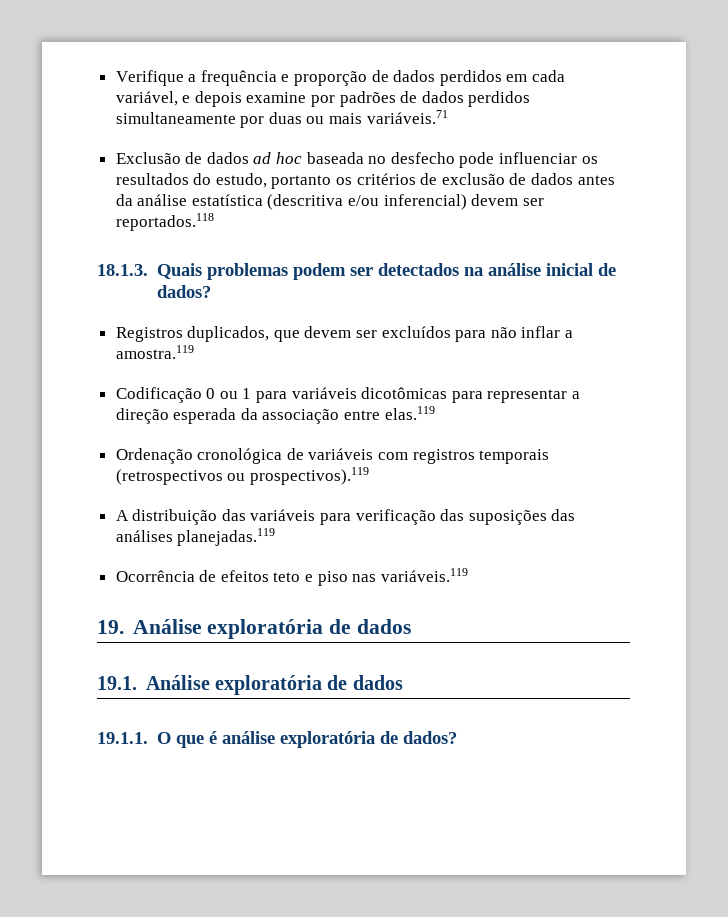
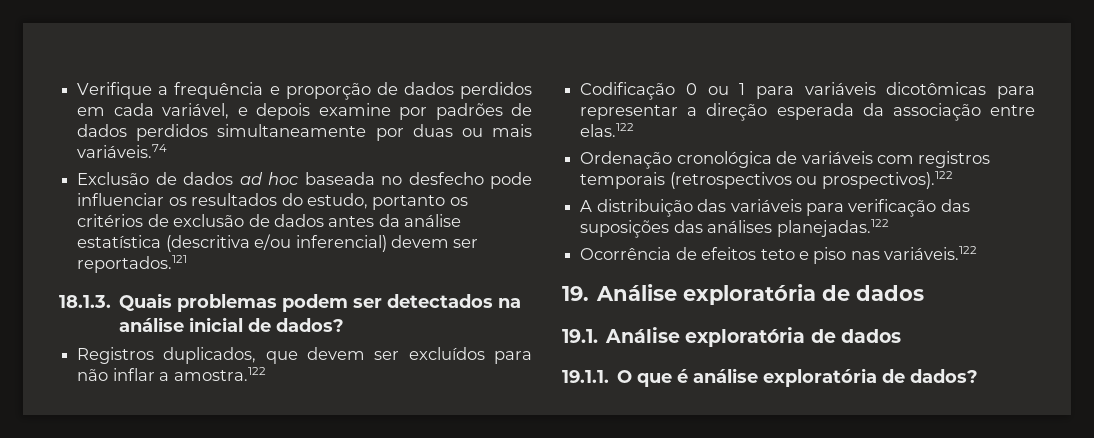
- Verifique a frequência e proporção de dados perdidos em cada variável, e depois examine por padrões de dados perdidos simultaneamente por duas ou mais variáveis.71
+ Verifique a frequência e proporção de dados perdidos em cada variável, e depois examine por padrões de dados perdidos simultaneamente por duas ou mais variáveis.74
- Exclusão de dados ad hoc baseada no desfecho pode influenciar os resultados do estudo, portanto os critérios de exclusão de dados antes da análise estatística (descritiva e/ou inferencial) devem ser reportados.118
+ Exclusão de dados ad hoc baseada no desfecho pode influenciar os resultados do estudo, portanto os critérios de exclusão de dados antes da análise estatística (descritiva e/ou inferencial) devem ser reportados.121
- Registros duplicados, que devem ser excluídos para não inflar a amostra.119
+ Registros duplicados, que devem ser excluídos para não inflar a amostra.122
- Codificação 0 ou 1 para variáveis dicotômicas para representar a direção esperada da associação entre elas.119
+ Codificação 0 ou 1 para variáveis dicotômicas para representar a direção esperada da associação entre elas.122
- Ordenação cronológica de variáveis com registros temporais (retrospectivos ou prospectivos).119
+ Ordenação cronológica de variáveis com registros temporais (retrospectivos ou prospectivos).122
- A distribuição das variáveis para verificação das suposições das análises planejadas.119
+ A distribuição das variáveis para verificação das suposições das análises planejadas.122
- Ocorrência de efeitos teto e piso nas variáveis.119
+ Ocorrência de efeitos teto e piso nas variáveis.122

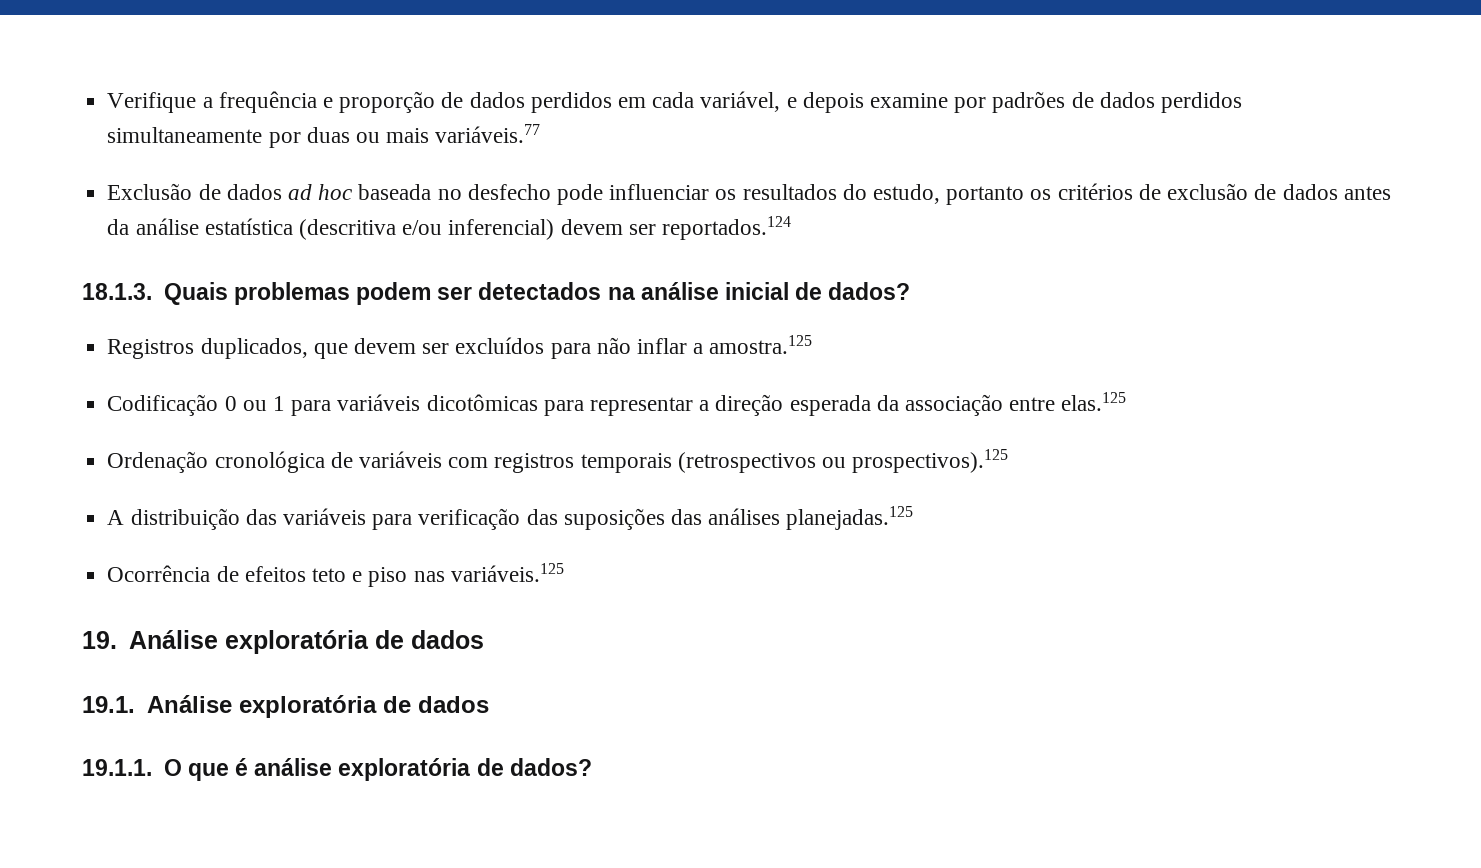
- Verifique a frequência e proporção de dados perdidos em cada variável, e depois examine por padrões de dados perdidos simultaneamente por duas ou mais variáveis.74
+ Verifique a frequência e proporção de dados perdidos em cada variável, e depois examine por padrões de dados perdidos simultaneamente por duas ou mais variáveis.77
- Exclusão de dados ad hoc baseada no desfecho pode influenciar os resultados do estudo, portanto os critérios de exclusão de dados antes da análise estatística (descritiva e/ou inferencial) devem ser reportados.121
+ Exclusão de dados ad hoc baseada no desfecho pode influenciar os resultados do estudo, portanto os critérios de exclusão de dados antes da análise estatística (descritiva e/ou inferencial) devem ser reportados.124
- Registros duplicados, que devem ser excluídos para não inflar a amostra.122
+ Registros duplicados, que devem ser excluídos para não inflar a amostra.125
- Codificação 0 ou 1 para variáveis dicotômicas para representar a direção esperada da associação entre elas.122
+ Codificação 0 ou 1 para variáveis dicotômicas para representar a direção esperada da associação entre elas.125
- Ordenação cronológica de variáveis com registros temporais (retrospectivos ou prospectivos).122
+ Ordenação cronológica de variáveis com registros temporais (retrospectivos ou prospectivos).125
- A distribuição das variáveis para verificação das suposições das análises planejadas.122
+ A distribuição das variáveis para verificação das suposições das análises planejadas.125
- Ocorrência de efeitos teto e piso nas variáveis.122
+ Ocorrência de efeitos teto e piso nas variáveis.125

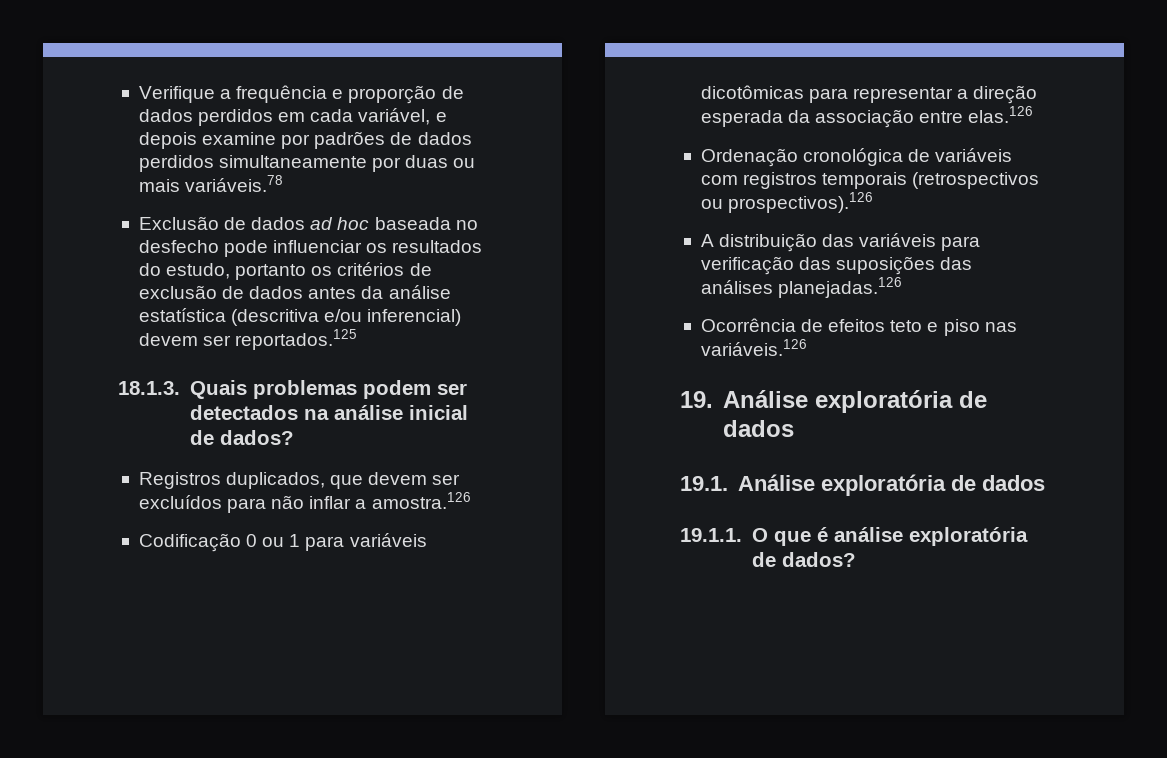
- Verifique a frequência e proporção de dados perdidos em cada variável, e depois examine por padrões de dados perdidos simultaneamente por duas ou mais variáveis.77
+ Verifique a frequência e proporção de dados perdidos em cada variável, e depois examine por padrões de dados perdidos simultaneamente por duas ou mais variáveis.78
- Exclusão de dados ad hoc baseada no desfecho pode influenciar os resultados do estudo, portanto os critérios de exclusão de dados antes da análise estatística (descritiva e/ou inferencial) devem ser reportados.124
+ Exclusão de dados ad hoc baseada no desfecho pode influenciar os resultados do estudo, portanto os critérios de exclusão de dados antes da análise estatística (descritiva e/ou inferencial) devem ser reportados.125
- Registros duplicados, que devem ser excluídos para não inflar a amostra.125
+ Registros duplicados, que devem ser excluídos para não inflar a amostra.126
- Codificação 0 ou 1 para variáveis dicotômicas para representar a direção esperada da associação entre elas.125
+ Codificação 0 ou 1 para variáveis dicotômicas para representar a direção esperada da associação entre elas.126
- Ordenação cronológica de variáveis com registros temporais (retrospectivos ou prospectivos).125
+ Ordenação cronológica de variáveis com registros temporais (retrospectivos ou prospectivos).126
- A distribuição das variáveis para verificação das suposições das análises planejadas.125
+ A distribuição das variáveis para verificação das suposições das análises planejadas.126
- Ocorrência de efeitos teto e piso nas variáveis.125
+ Ocorrência de efeitos teto e piso nas variáveis.126

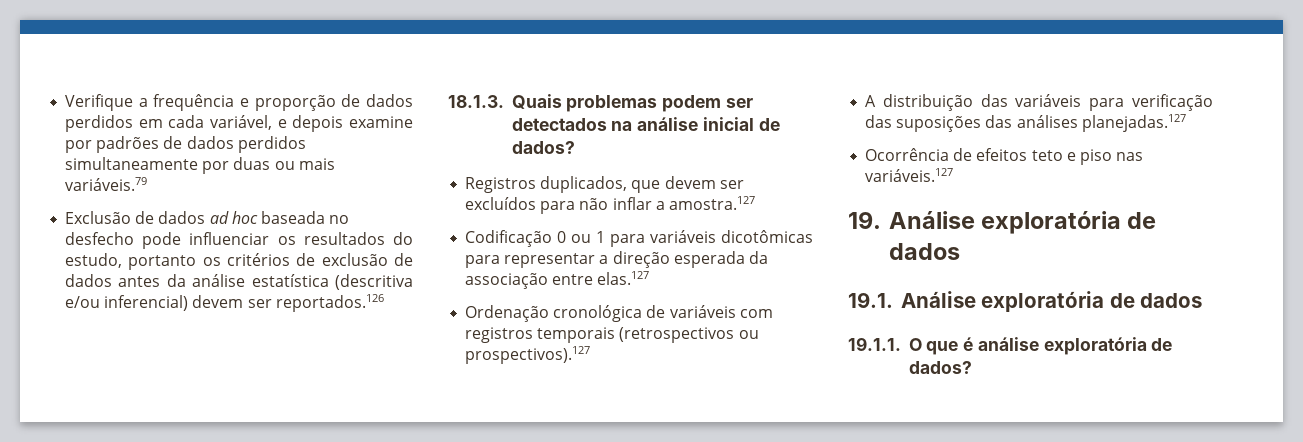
- Verifique a frequência e proporção de dados perdidos em cada variável, e depois examine por padrões de dados perdidos simultaneamente por duas ou mais variáveis.78
+ Verifique a frequência e proporção de dados perdidos em cada variável, e depois examine por padrões de dados perdidos simultaneamente por duas ou mais variáveis.79
- Exclusão de dados ad hoc baseada no desfecho pode influenciar os resultados do estudo, portanto os critérios de exclusão de dados antes da análise estatística (descritiva e/ou inferencial) devem ser reportados.125
+ Exclusão de dados ad hoc baseada no desfecho pode influenciar os resultados do estudo, portanto os critérios de exclusão de dados antes da análise estatística (descritiva e/ou inferencial) devem ser reportados.126
- Registros duplicados, que devem ser excluídos para não inflar a amostra.126
+ Registros duplicados, que devem ser excluídos para não inflar a amostra.127
- Codificação 0 ou 1 para variáveis dicotômicas para representar a direção esperada da associação entre elas.126
+ Codificação 0 ou 1 para variáveis dicotômicas para representar a direção esperada da associação entre elas.127
- Ordenação cronológica de variáveis com registros temporais (retrospectivos ou prospectivos).126
+ Ordenação cronológica de variáveis com registros temporais (retrospectivos ou prospectivos).127
- A distribuição das variáveis para verificação das suposições das análises planejadas.126
+ A distribuição das variáveis para verificação das suposições das análises planejadas.127
- Ocorrência de efeitos teto e piso nas variáveis.126
+ Ocorrência de efeitos teto e piso nas variáveis.127

